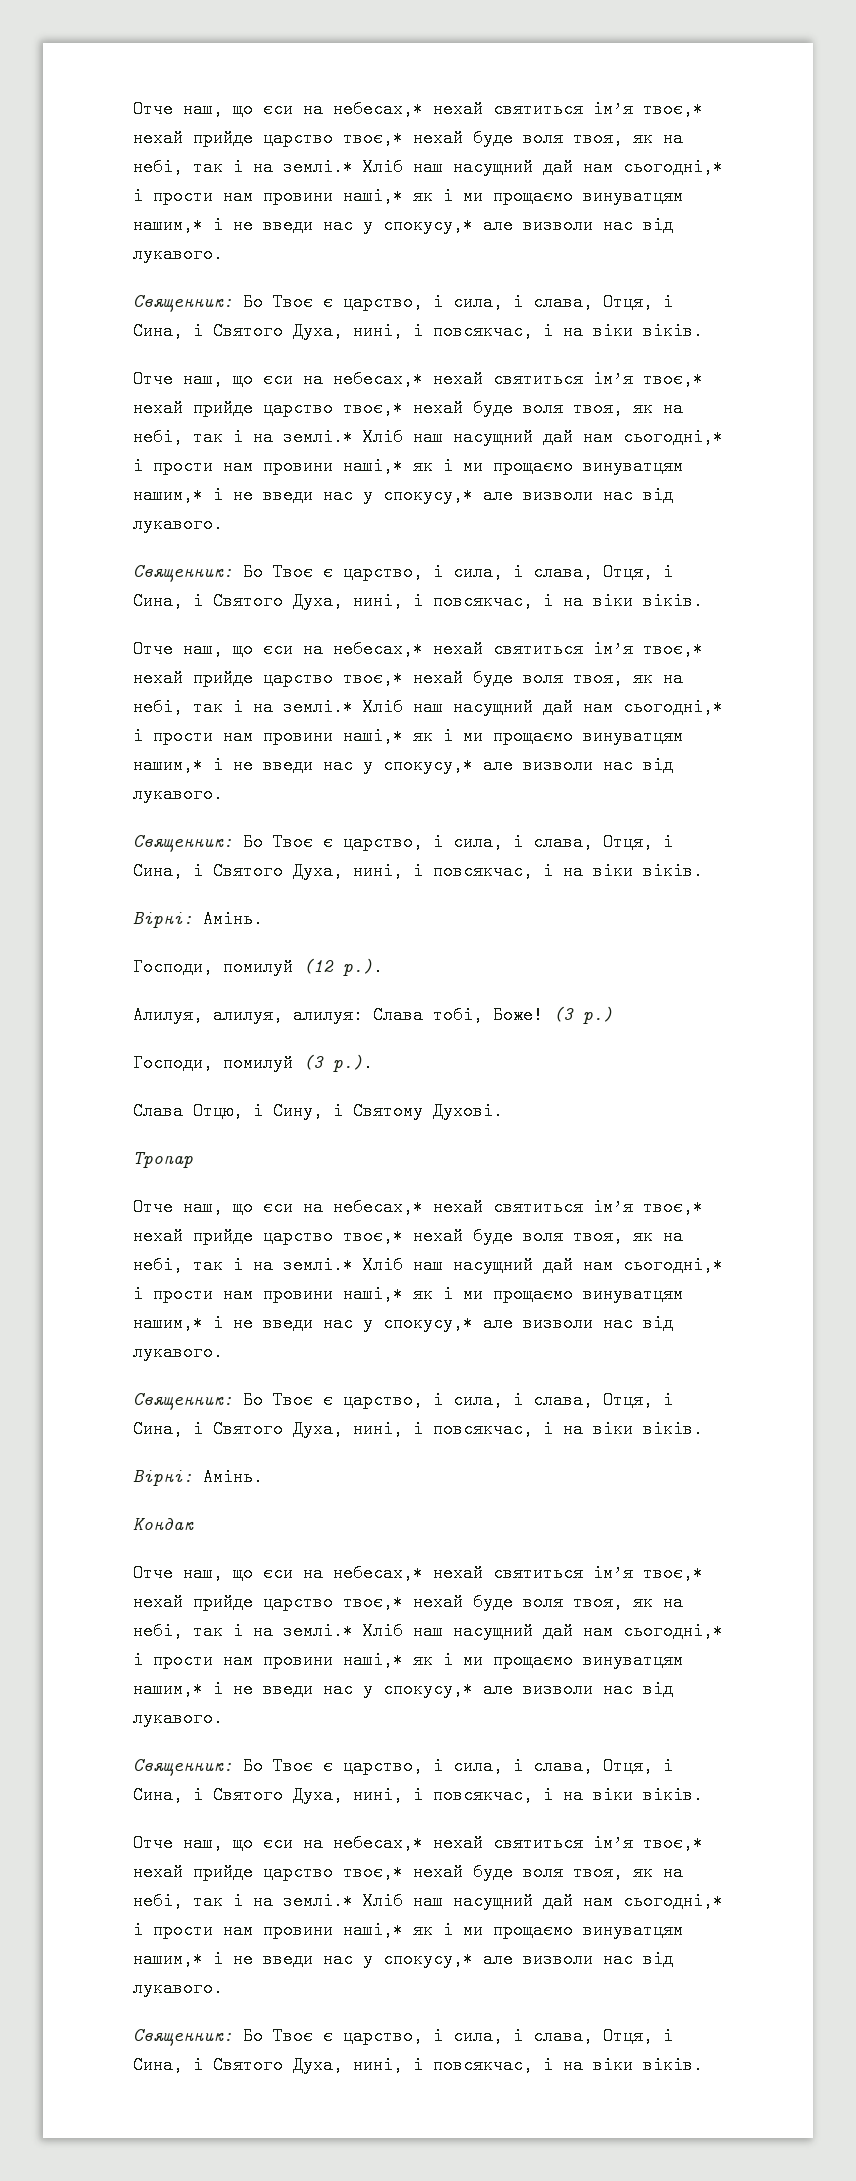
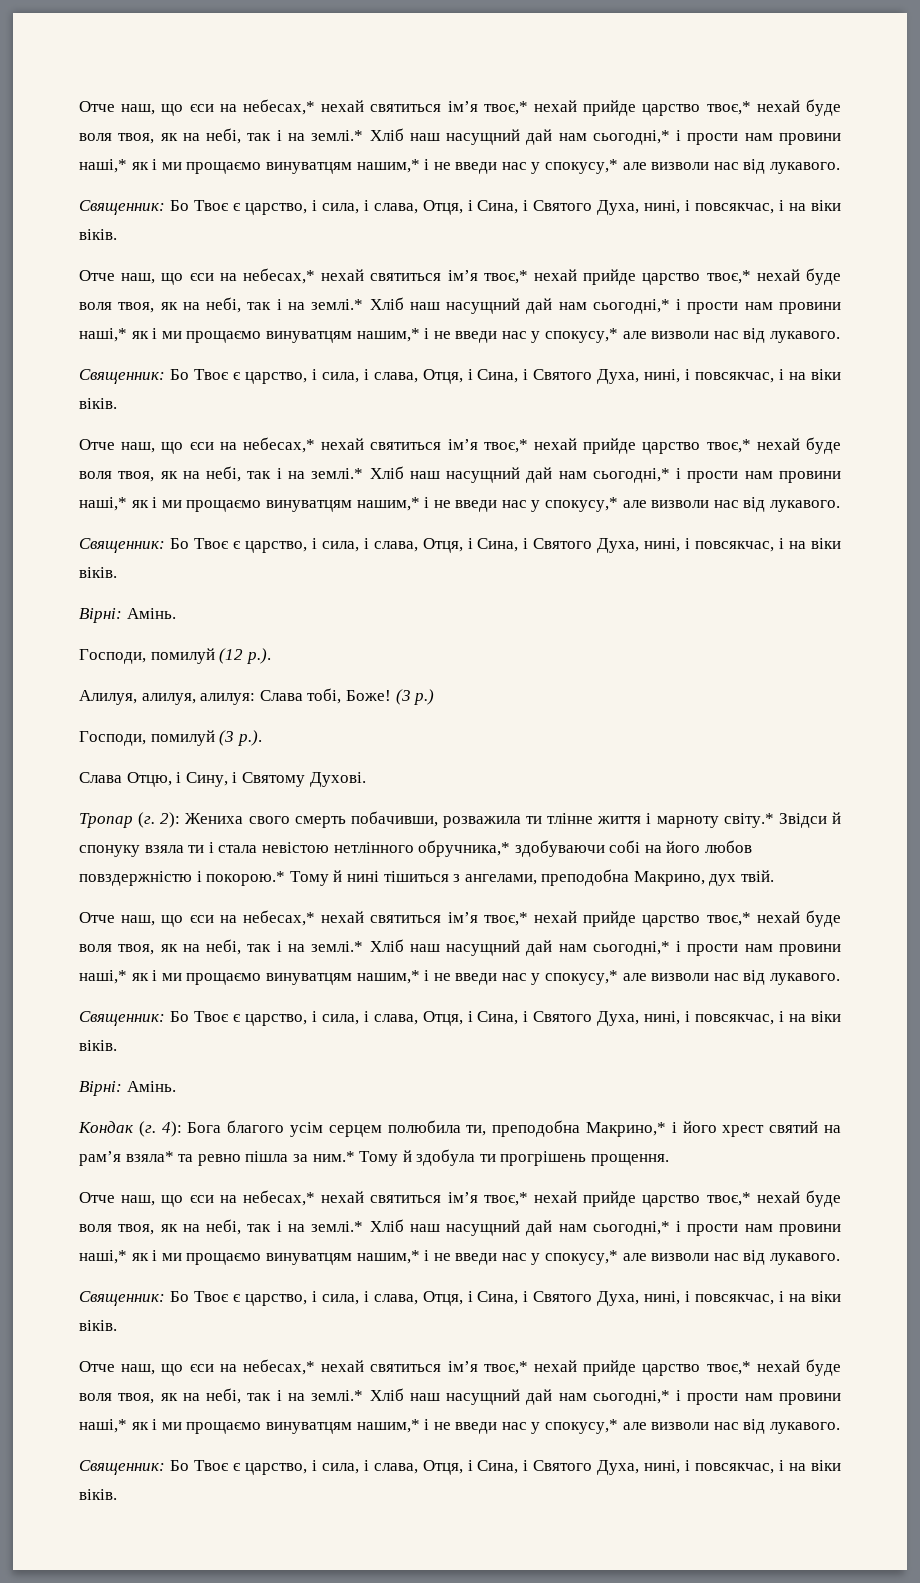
- Тропар
+ Тропар (г. 2): Жениха свого смерть побачивши, розважила ти тлінне життя і марноту світу.* Звідси й спонуку взяла ти і стала невістою нетлінного обручника,* здобуваючи собі на його любов повздержністю і покорою.* Тому й нині тішиться з ангелами, преподобна Макрино, дух твій.
- Кондак
+ Кондак (г. 4): Бога благого усім серцем полюбила ти, преподобна Макрино,* і його хрест святий на рам’я взяла* та ревно пішла за ним.* Тому й здобула ти прогрішень прощення.

